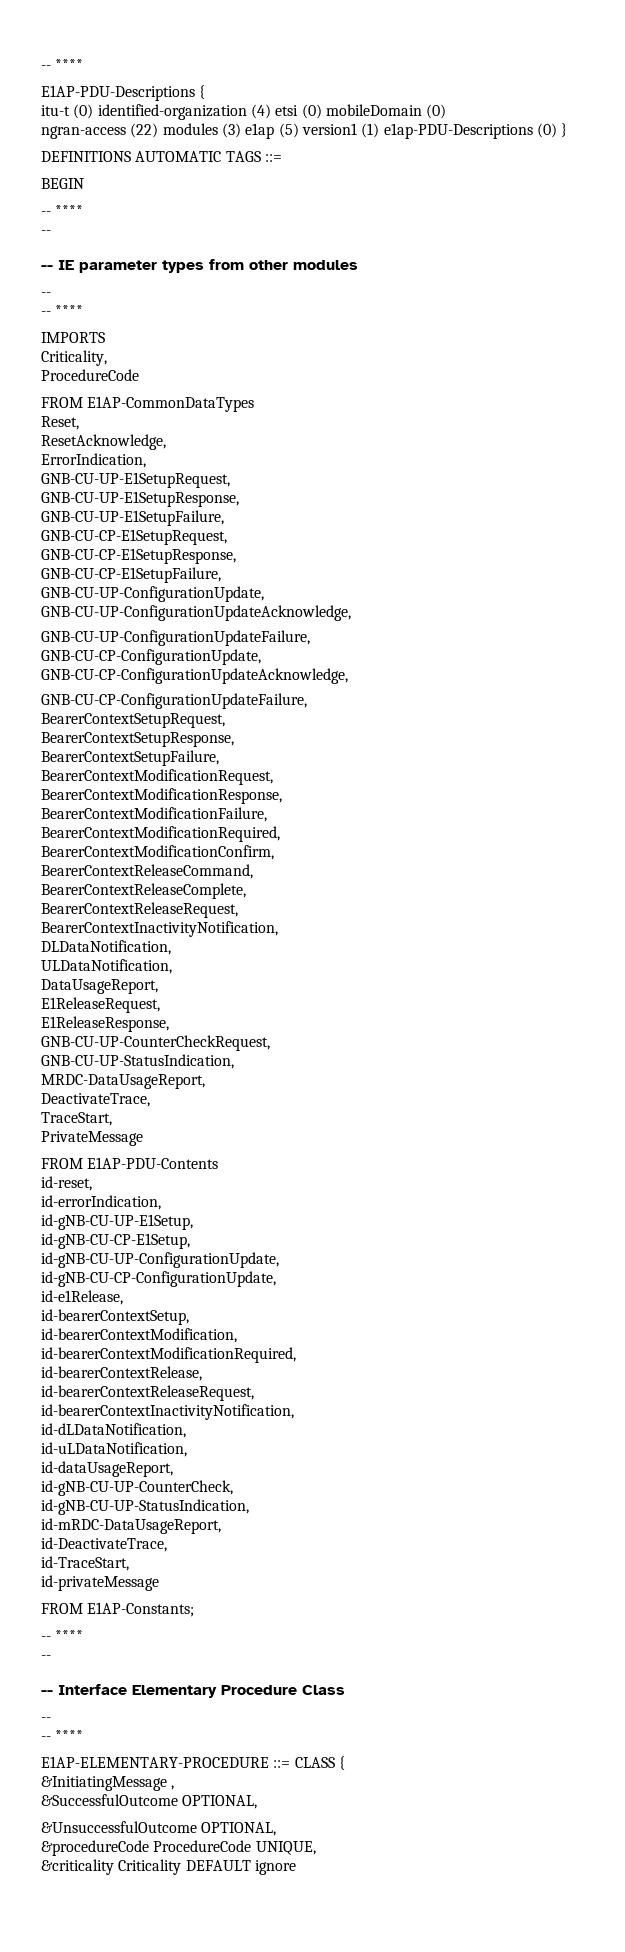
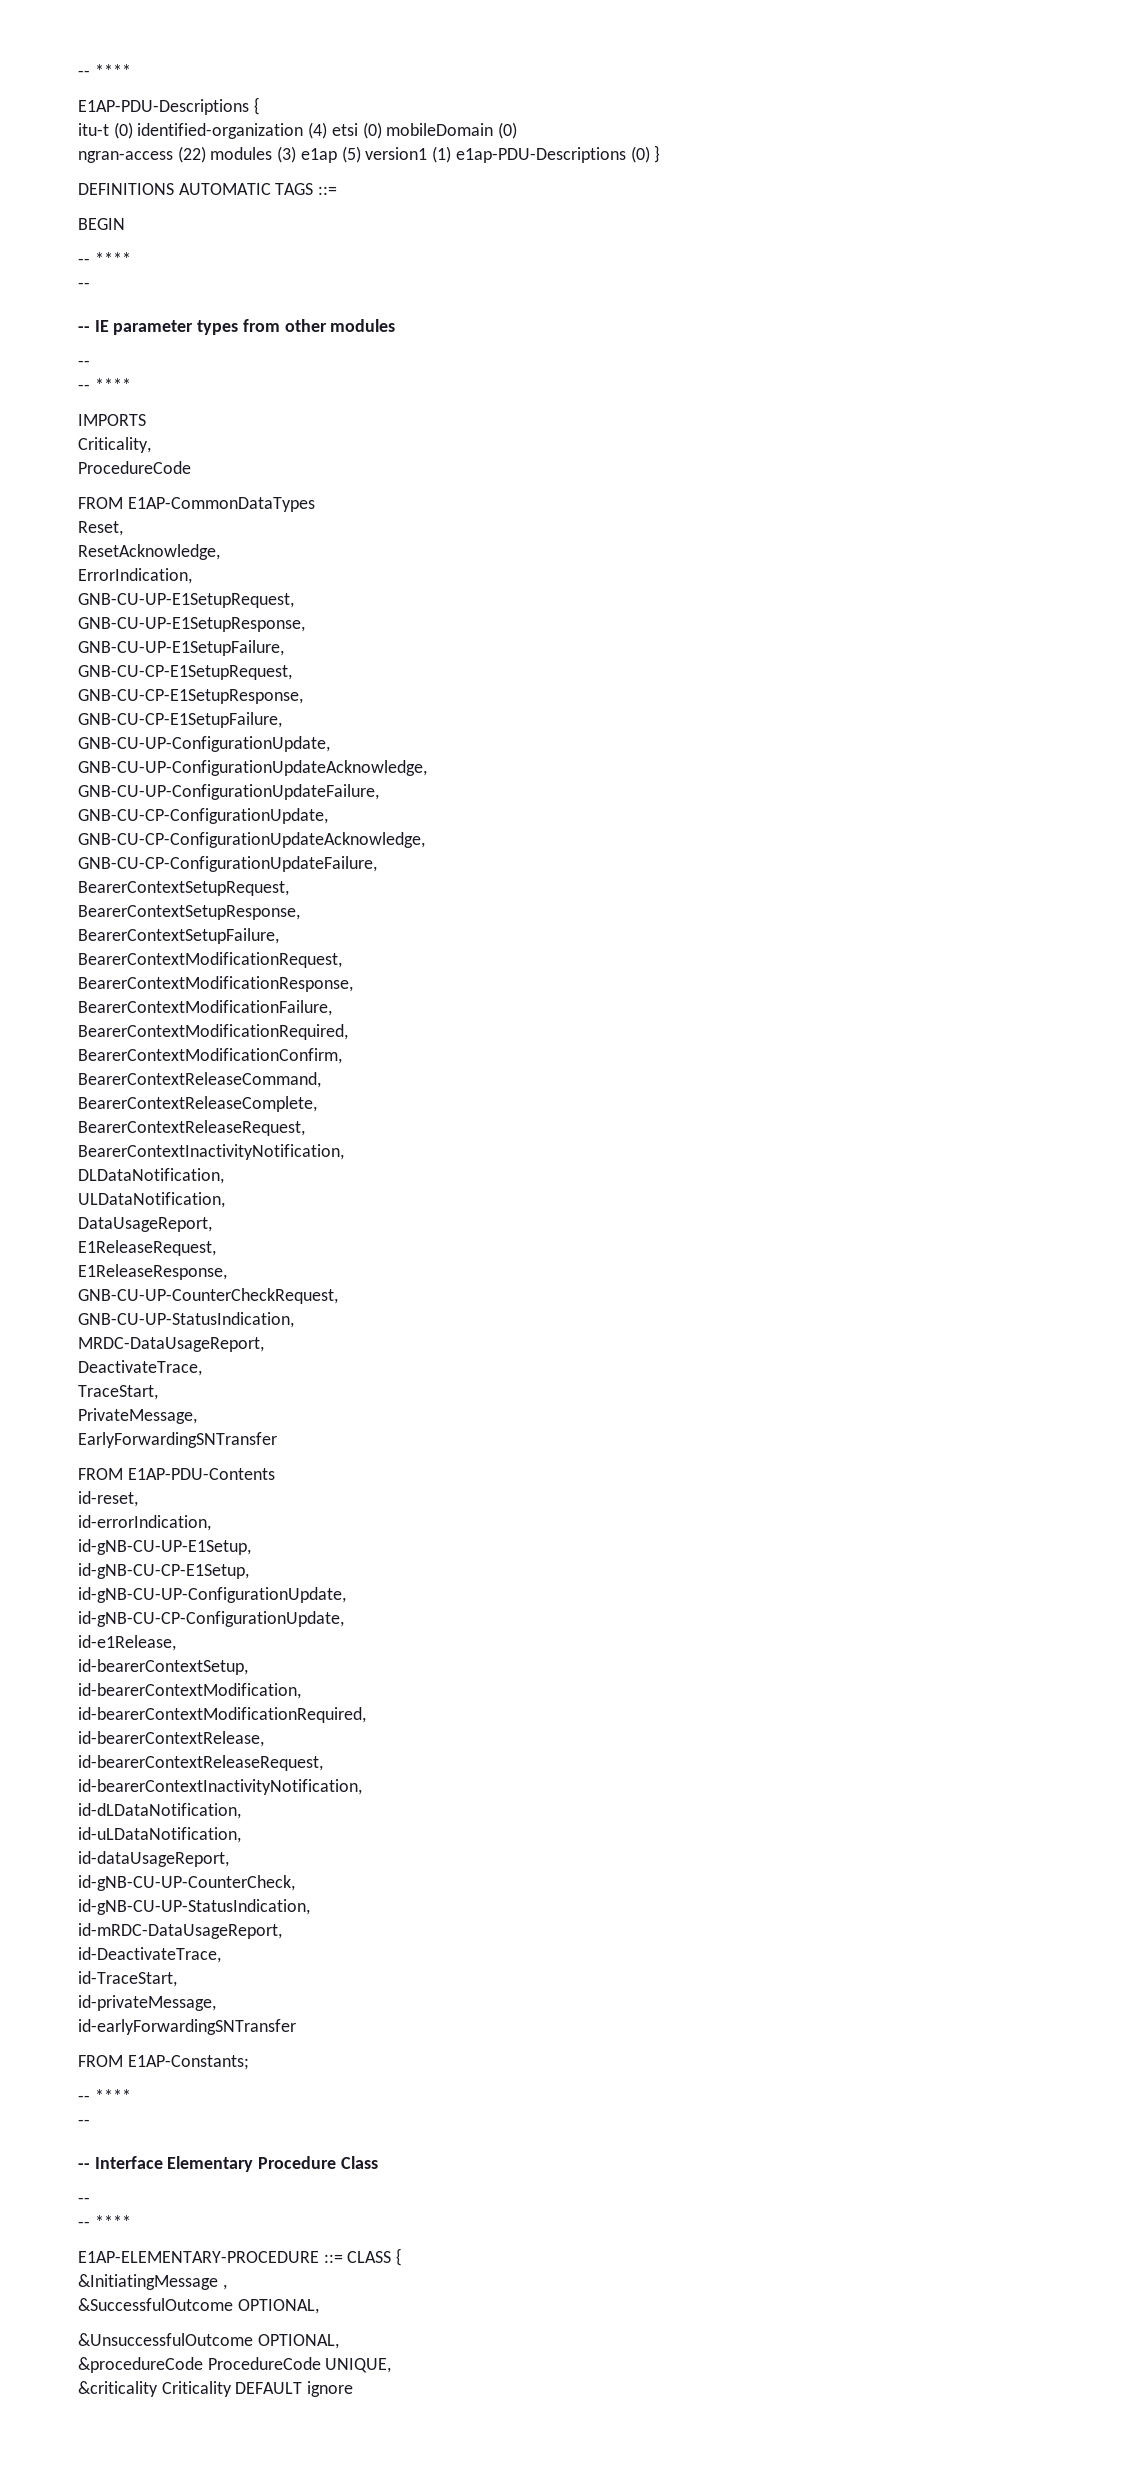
- PrivateMessage
+ PrivateMessage,
+ EarlyForwardingSNTransfer
- id-privateMessage
+ id-privateMessage,
+ id-earlyForwardingSNTransfer

